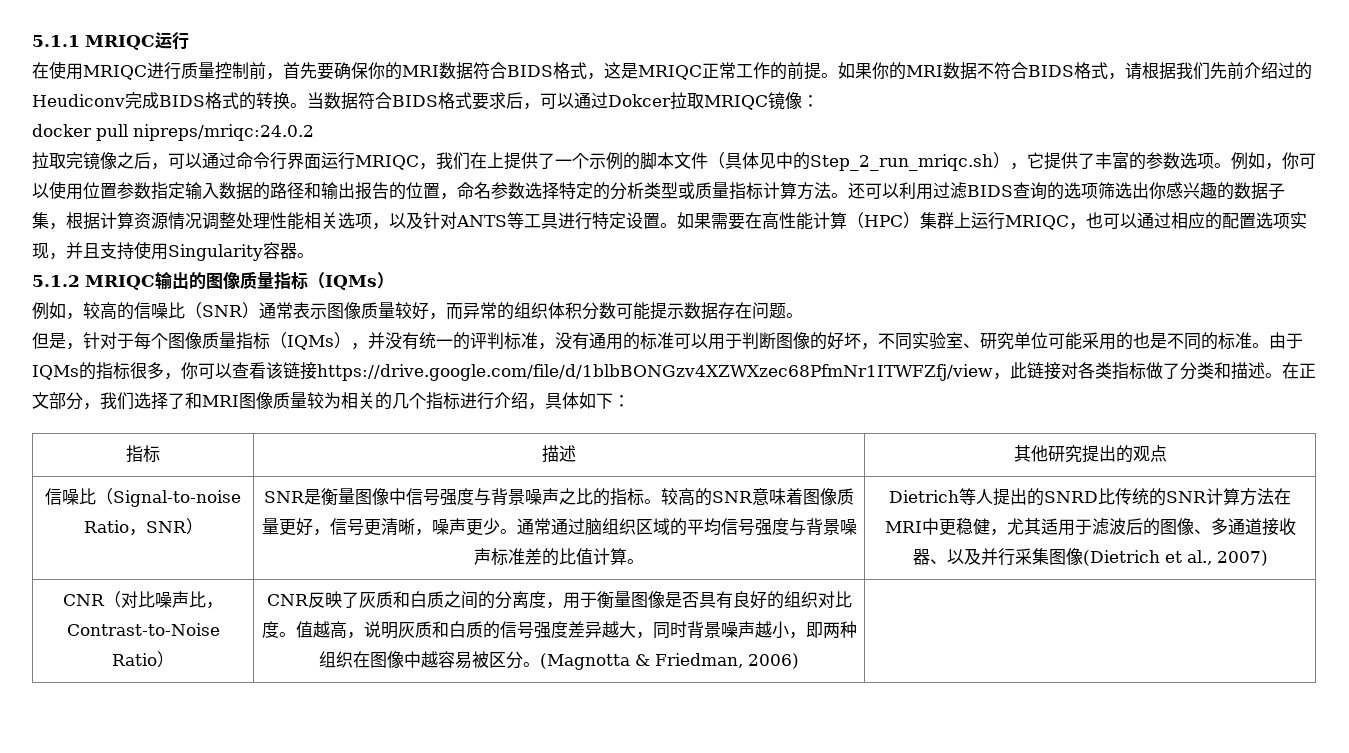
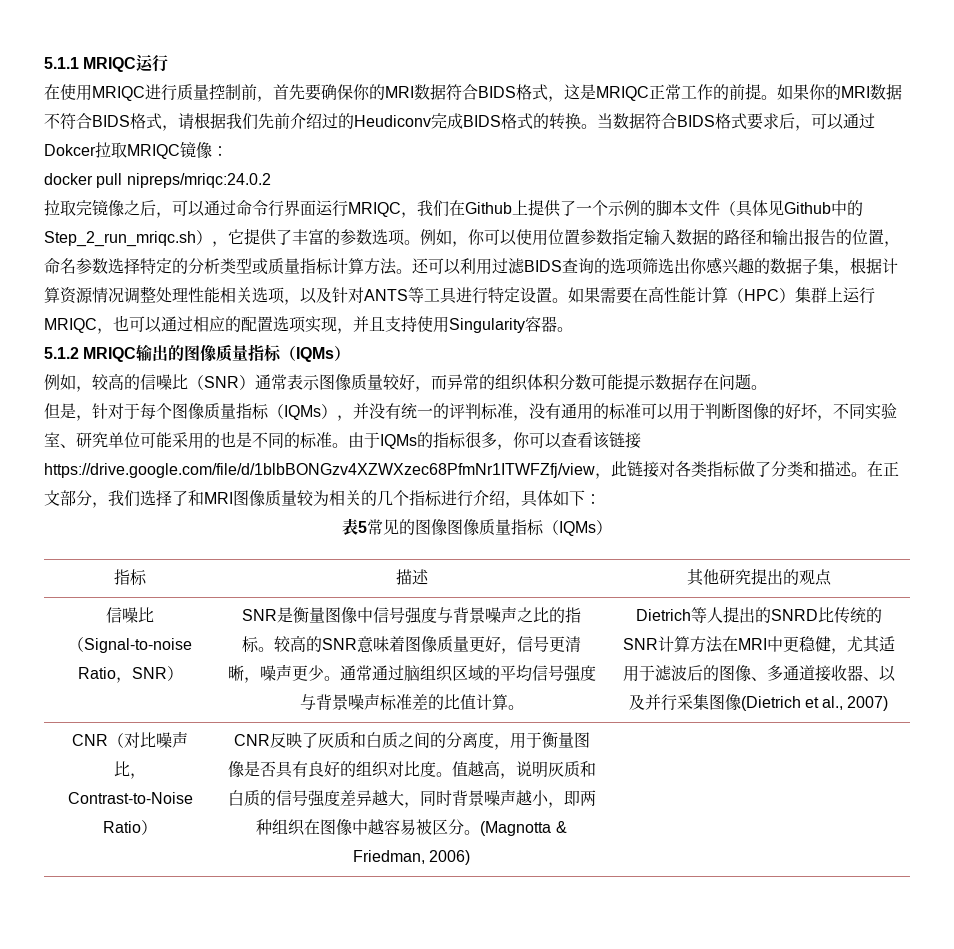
- 拉取完镜像之后，可以通过命令行界面运行MRIQC，我们在上提供了一个示例的脚本文件（具体见中的Step_2_run_mriqc.sh），它提供了丰富的参数选项。
+ 拉取完镜像之后，可以通过命令行界面运行MRIQC，我们在Github上提供了一个示例的脚本文件（具体见Github中的Step_2_run_mriqc.sh），它提供了丰富的参数选项。
+ 表5常见的图像图像质量指标（IQMs）

